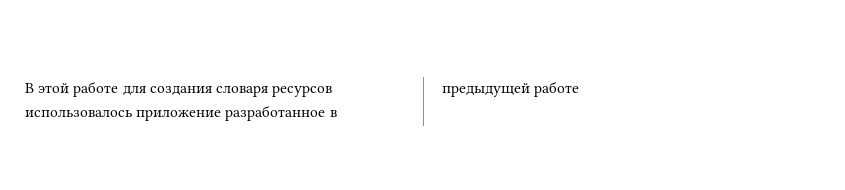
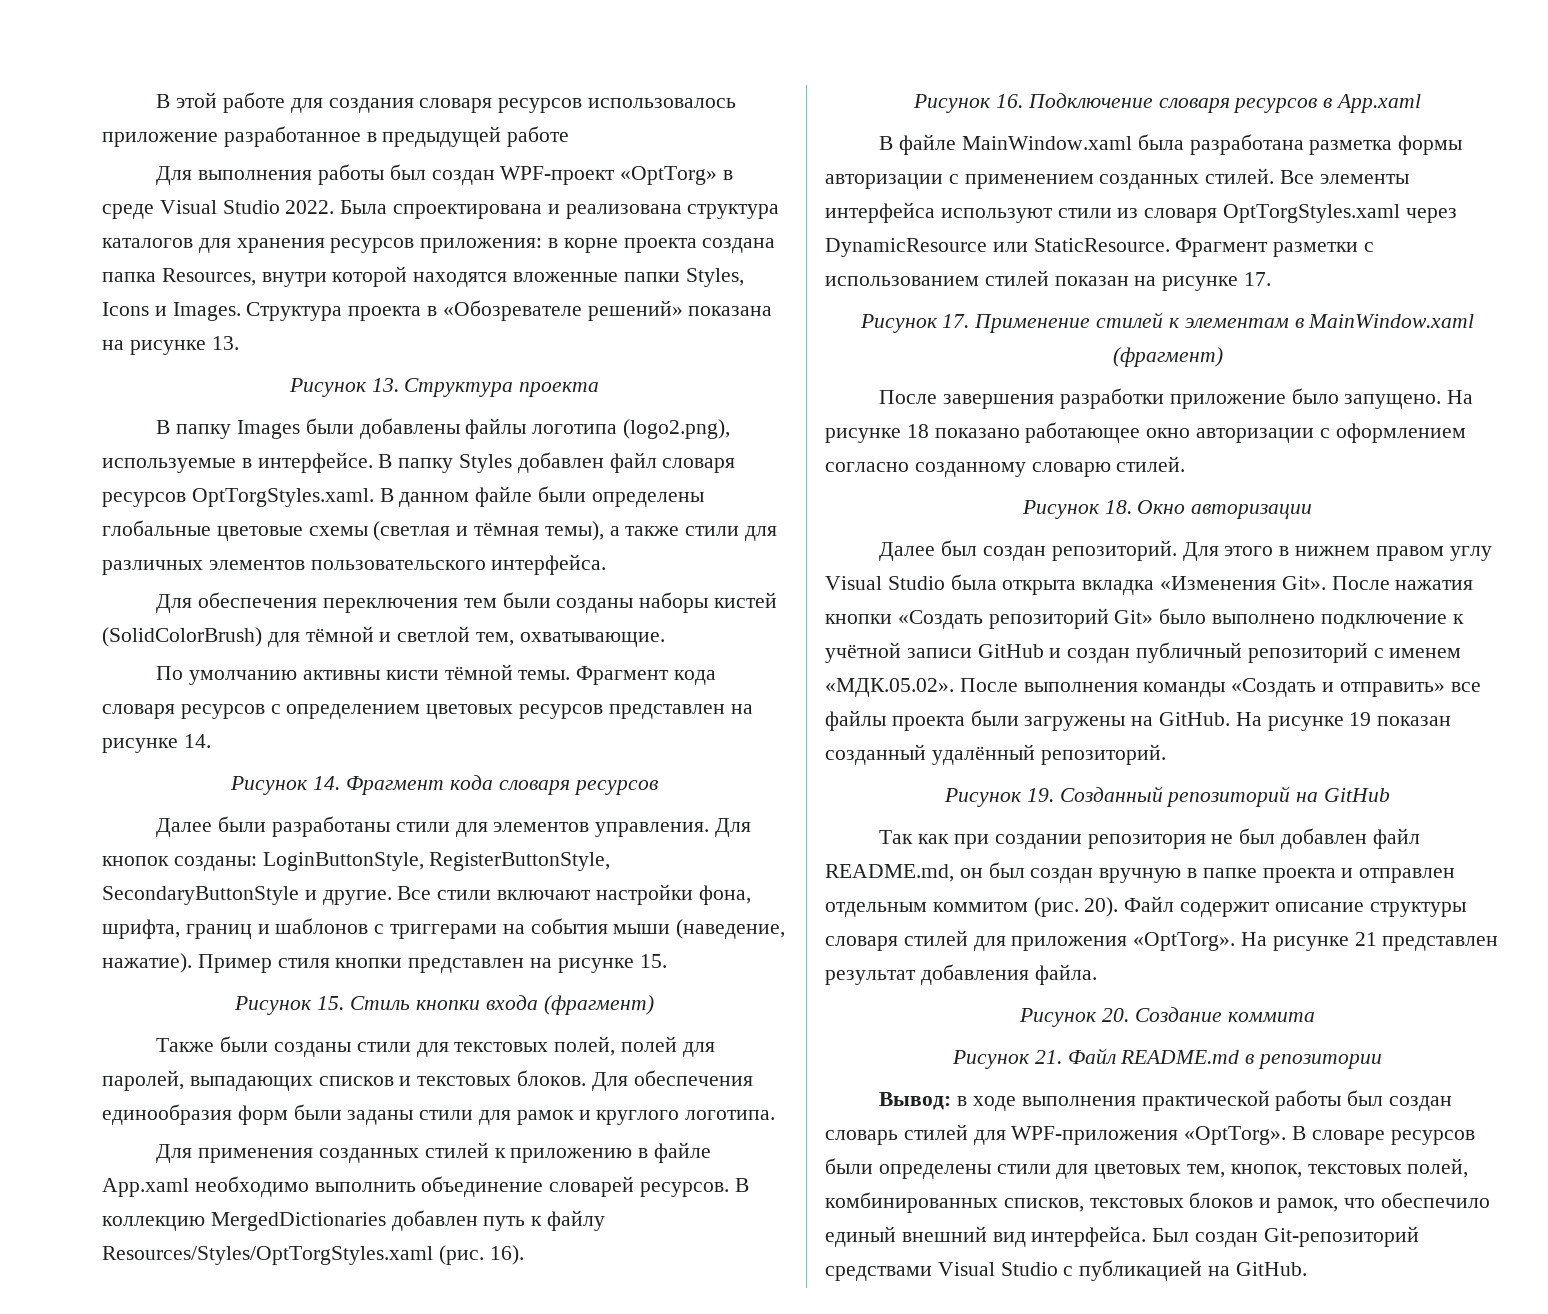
+ Для выполнения работы был создан WPF-проект «OptTorg» в среде Visual Studio 2022. Была спроектирована и реализована структура каталогов для хранения ресурсов приложения: в корне проекта создана папка Resources, внутри которой находятся вложенные папки Styles, Icons и Images. Структура проекта в «Обозревателе решений» показана на рисунке 13.
+ Рисунок 13. Структура проекта
+ В папку Images были добавлены файлы логотипа (logo2.png), используемые в интерфейсе. В папку Styles добавлен файл словаря ресурсов OptTorgStyles.xaml. В данном файле были определены глобальные цветовые схемы (светлая и тёмная темы), а также стили для различных элементов пользовательского интерфейса.
+ Для обеспечения переключения тем были созданы наборы кистей (SolidColorBrush) для тёмной и светлой тем, охватывающие.
+ По умолчанию активны кисти тёмной темы. Фрагмент кода словаря ресурсов с определением цветовых ресурсов представлен на рисунке 14.
+ Рисунок 14. Фрагмент кода словаря ресурсов
+ Далее были разработаны стили для элементов управления. Для кнопок созданы: LoginButtonStyle, RegisterButtonStyle, SecondaryButtonStyle и другие. Все стили включают настройки фона, шрифта, границ и шаблонов с триггерами на события мыши (наведение, нажатие). Пример стиля кнопки представлен на рисунке 15.
+ Рисунок 15. Стиль кнопки входа (фрагмент)
+ Также были созданы стили для текстовых полей, полей для паролей, выпадающих списков и текстовых блоков. Для обеспечения единообразия форм были заданы стили для рамок и круглого логотипа.
+ Для применения созданных стилей к приложению в файле App.xaml необходимо выполнить объединение словарей ресурсов. В коллекцию MergedDictionaries добавлен путь к файлу Resources/Styles/OptTorgStyles.xaml (рис. 16).
+ Рисунок 16. Подключение словаря ресурсов в App.xaml
+ В файле MainWindow.xaml была разработана разметка формы авторизации с применением созданных стилей. Все элементы интерфейса используют стили из словаря OptTorgStyles.xaml через DynamicResource или StaticResource. Фрагмент разметки с использованием стилей показан на рисунке 17.
+ Рисунок 17. Применение стилей к элементам в MainWindow.xaml (фрагмент)
+ После завершения разработки приложение было запущено. На рисунке 18 показано работающее окно авторизации с оформлением согласно созданному словарю стилей.
+ Рисунок 18. Окно авторизации
+ Далее был создан репозиторий. Для этого в нижнем правом углу Visual Studio была открыта вкладка «Изменения Git». После нажатия кнопки «Создать репозиторий Git» было выполнено подключение к учётной записи GitHub и создан публичный репозиторий с именем «МДК.05.02». После выполнения команды «Создать и отправить» все файлы проекта были загружены на GitHub. На рисунке 19 показан созданный удалённый репозиторий.
+ Рисунок 19. Созданный репозиторий на GitHub
+ Так как при создании репозитория не был добавлен файл README.md, он был создан вручную в папке проекта и отправлен отдельным коммитом (рис. 20). Файл содержит описание структуры словаря стилей для приложения «OptTorg». На рисунке 21 представлен результат добавления файла.
+ Рисунок 20. Создание коммита
+ Рисунок 21. Файл README.md в репозитории
+ Вывод: в ходе выполнения практической работы был создан словарь стилей для WPF-приложения «OptTorg». В словаре ресурсов были определены стили для цветовых тем, кнопок, текстовых полей, комбинированных списков, текстовых блоков и рамок, что обеспечило единый внешний вид интерфейса. Был создан Git-репозиторий средствами Visual Studio с публикацией на GitHub.

